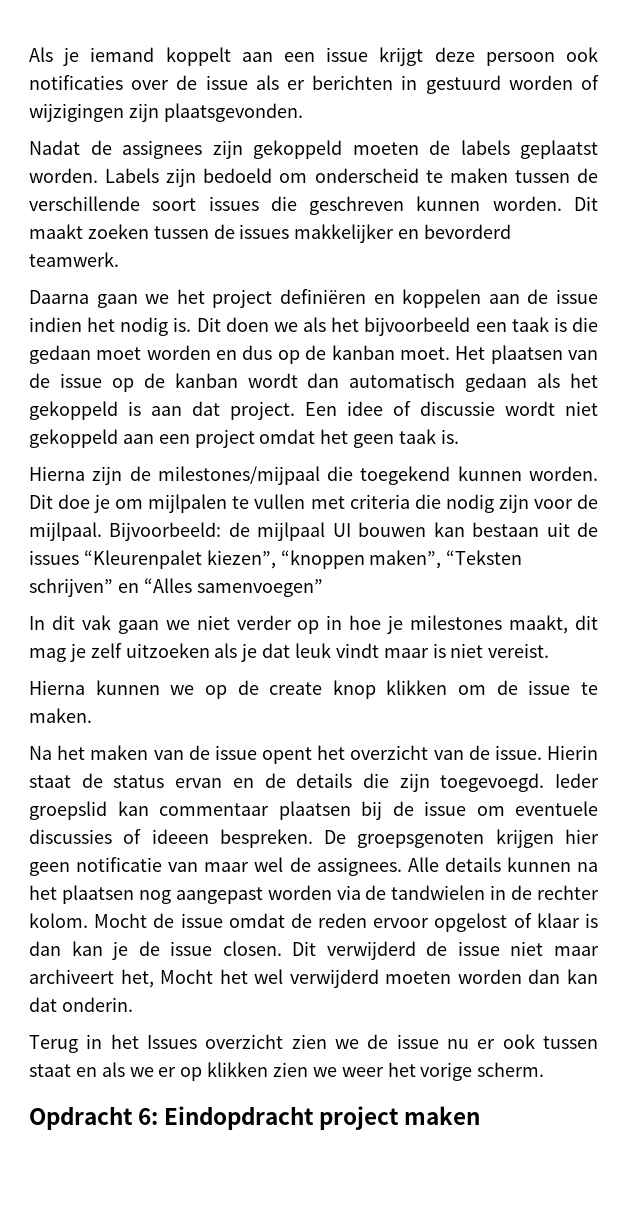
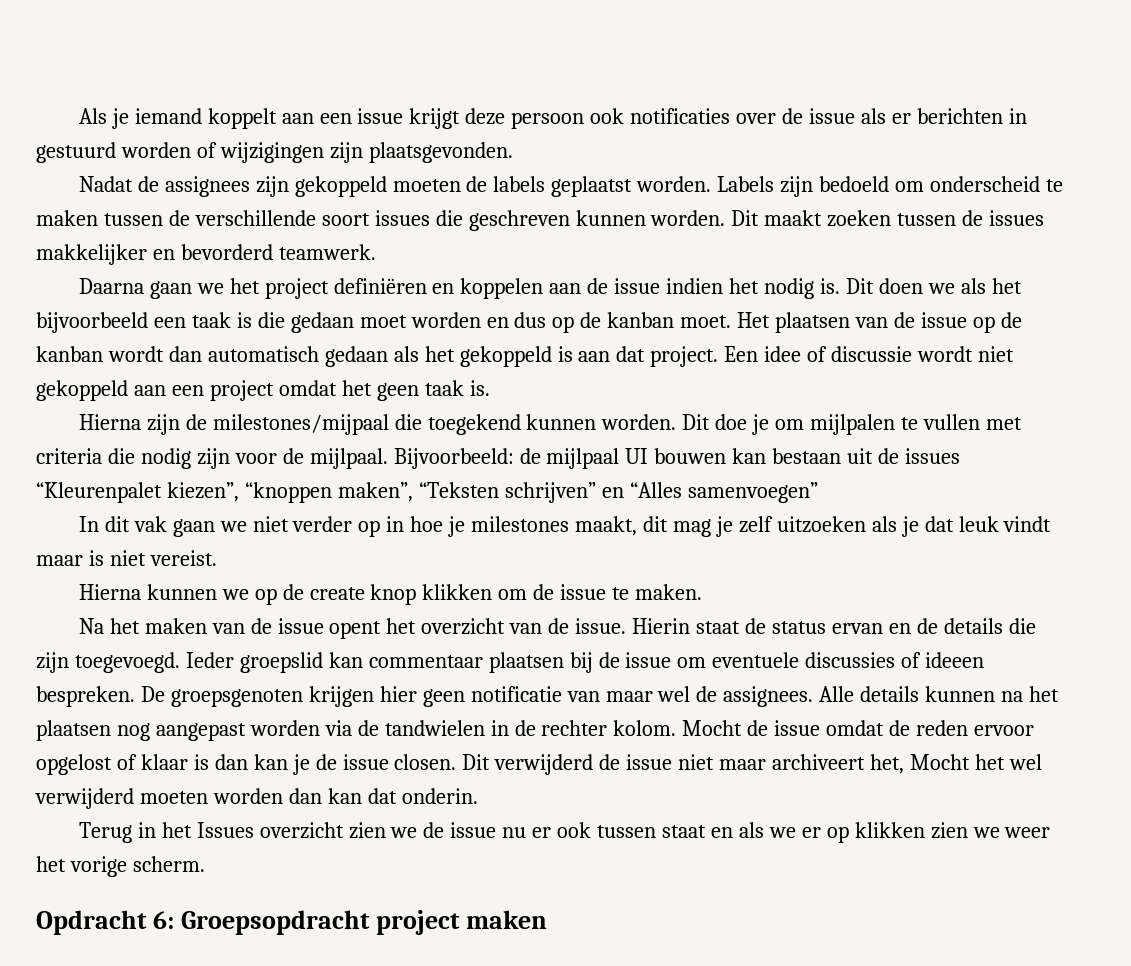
- Opdracht 6: Eindopdracht project maken
+ Opdracht 6: Groepsopdracht project maken

